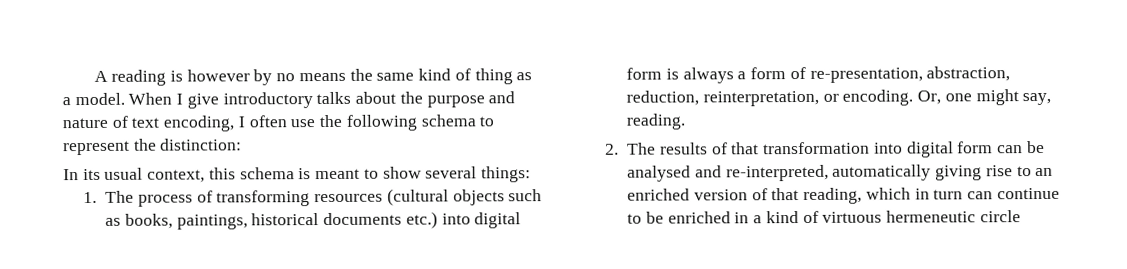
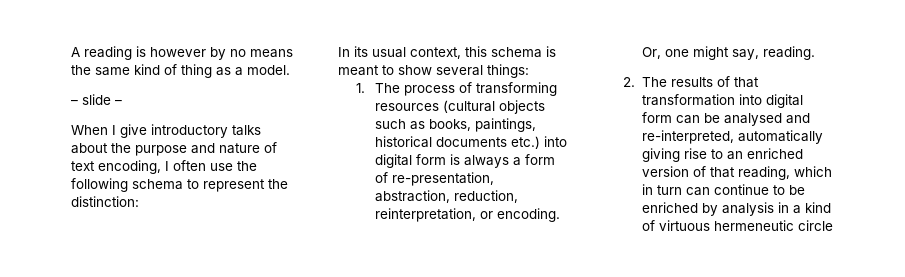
- A reading is however by no means the same kind of thing as a model. When I give introductory talks about the purpose and nature of text encoding, I often use the following schema to represent the distinction:
+ A reading is however by no means the same kind of thing as a model.
+ – slide –
+ When I give introductory talks about the purpose and nature of text encoding, I often use the following schema to represent the distinction:
- 2. The results of that transformation into digital form can be analysed and re-interpreted, automatically giving rise to an enriched version of that reading, which in turn can continue to be enriched in a kind of virtuous hermeneutic circle
+ 2. The results of that transformation into digital form can be analysed and re-interpreted, automatically giving rise to an enriched version of that reading, which in turn can continue to be enriched by analysis in a kind of virtuous hermeneutic circle

